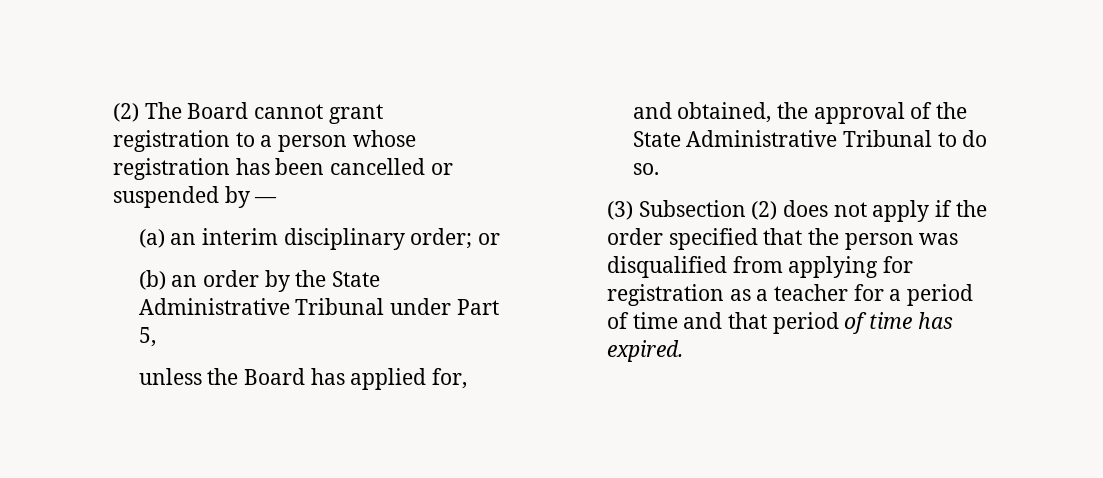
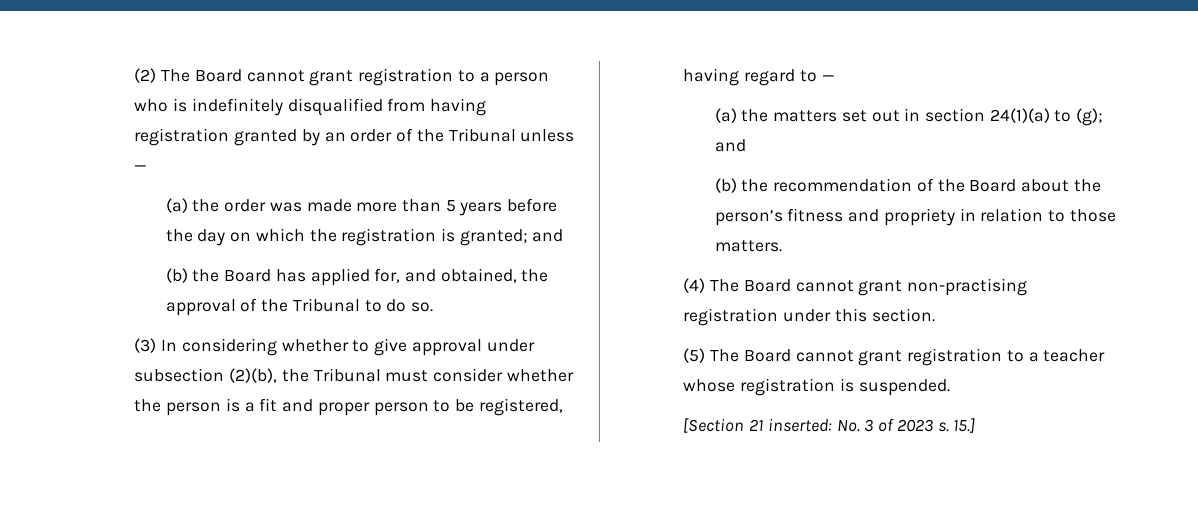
- (2) The Board cannot grant registration to a person whose registration has been cancelled or suspended by —
- (a) an interim disciplinary order; or
- (b) an order by the State Administrative Tribunal under Part 5,
- unless the Board has applied for, and obtained, the approval of the State Administrative Tribunal to do so.
+ (2) The Board cannot grant registration to a person who is indefinitely disqualified from having registration granted by an order of the Tribunal unless —
+ (a) the order was made more than 5 years before the day on which the registration is granted; and
+ (b) the Board has applied for, and obtained, the approval of the Tribunal to do so.
- (3) Subsection (2) does not apply if the order specified that the person was disqualified from applying for registration as a teacher for a period of time and that period of time has expired.
+ (3) In considering whether to give approval under subsection (2)(b), the Tribunal must consider whether the person is a fit and proper person to be registered, having regard to —
+ (a) the matters set out in section 24(1)(a) to (g); and
+ (b) the recommendation of the Board about the person’s fitness and propriety in relation to those matters.
+ (4) The Board cannot grant non-practising registration under this section.
+ (5) The Board cannot grant registration to a teacher whose registration is suspended.
+ [Section 21 inserted: No. 3 of 2023 s. 15.]

